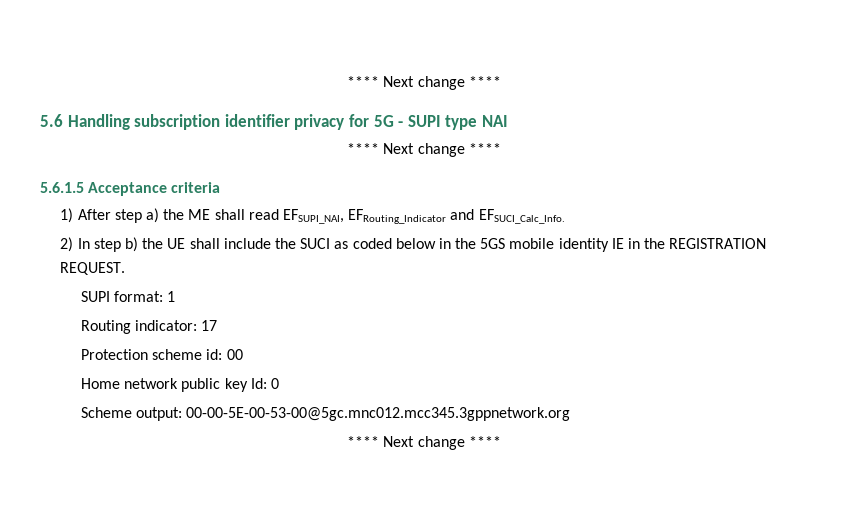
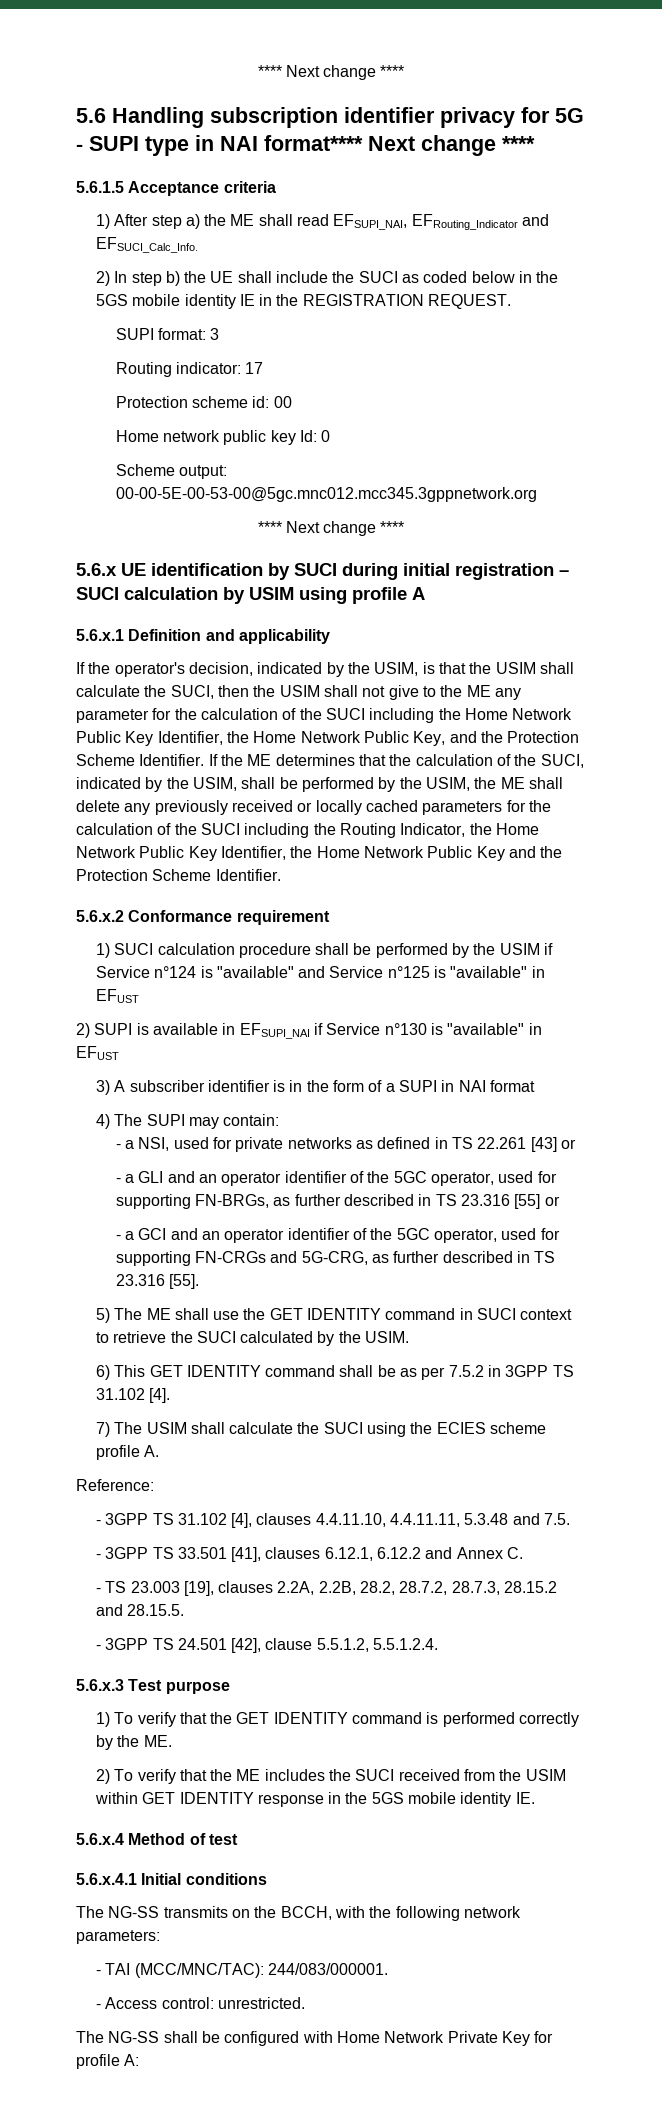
- 5.6 Handling subscription identifier privacy for 5G - SUPI type NAI
- **** Next change ****
+ 5.6 Handling subscription identifier privacy for 5G - SUPI type in NAI format**** Next change ****
- SUPI format: 1
+ SUPI format: 3
+ 5.6.x UE identification by SUCI during initial registration – SUCI calculation by USIM using profile A
+ 5.6.x.1 Definition and applicability
+ If the operator's decision, indicated by the USIM, is that the USIM shall calculate the SUCI, then the USIM shall not give to the ME any parameter for the calculation of the SUCI including the Home Network Public Key Identifier, the Home Network Public Key, and the Protection Scheme Identifier. If the ME determines that the calculation of the SUCI, indicated by the USIM, shall be performed by the USIM, the ME shall delete any previously received or locally cached parameters for the calculation of the SUCI including the Routing Indicator, the Home Network Public Key Identifier, the Home Network Public Key and the Protection Scheme Identifier.
+ 5.6.x.2 Conformance requirement
+ 1) SUCI calculation procedure shall be performed by the USIM if Service n°124 is "available" and Service n°125 is "available" in EFUST
+ 2) SUPI is available in EFSUPI_NAI if Service n°130 is "available" in EFUST
+ 3) A subscriber identifier is in the form of a SUPI in NAI format
+ 4) The SUPI may contain:
+ - a NSI, used for private networks as defined in TS 22.261 [43] or
+ - a GLI and an operator identifier of the 5GC operator, used for supporting FN-BRGs, as further described in TS 23.316 [55] or
+ - a GCI and an operator identifier of the 5GC operator, used for supporting FN-CRGs and 5G-CRG, as further described in TS 23.316 [55].
+ 5) The ME shall use the GET IDENTITY command in SUCI context to retrieve the SUCI calculated by the USIM.
+ 6) This GET IDENTITY command shall be as per 7.5.2 in 3GPP TS 31.102 [4].
+ 7) The USIM shall calculate the SUCI using the ECIES scheme profile A.
+ Reference:
+ - 3GPP TS 31.102 [4], clauses 4.4.11.10, 4.4.11.11, 5.3.48 and 7.5.
+ - 3GPP TS 33.501 [41], clauses 6.12.1, 6.12.2 and Annex C.
+ - TS 23.003 [19], clauses 2.2A, 2.2B, 28.2, 28.7.2, 28.7.3, 28.15.2 and 28.15.5.
+ - 3GPP TS 24.501 [42], clause 5.5.1.2, 5.5.1.2.4.
+ 5.6.x.3 Test purpose
+ 1) To verify that the GET IDENTITY command is performed correctly by the ME.
+ 2) To verify that the ME includes the SUCI received from the USIM within GET IDENTITY response in the 5GS mobile identity IE.
+ 5.6.x.4 Method of test
+ 5.6.x.4.1 Initial conditions
+ The NG-SS transmits on the BCCH, with the following network parameters:
+ - TAI (MCC/MNC/TAC): 244/083/000001.
+ - Access control: unrestricted.
+ The NG-SS shall be configured with Home Network Private Key for profile A:

